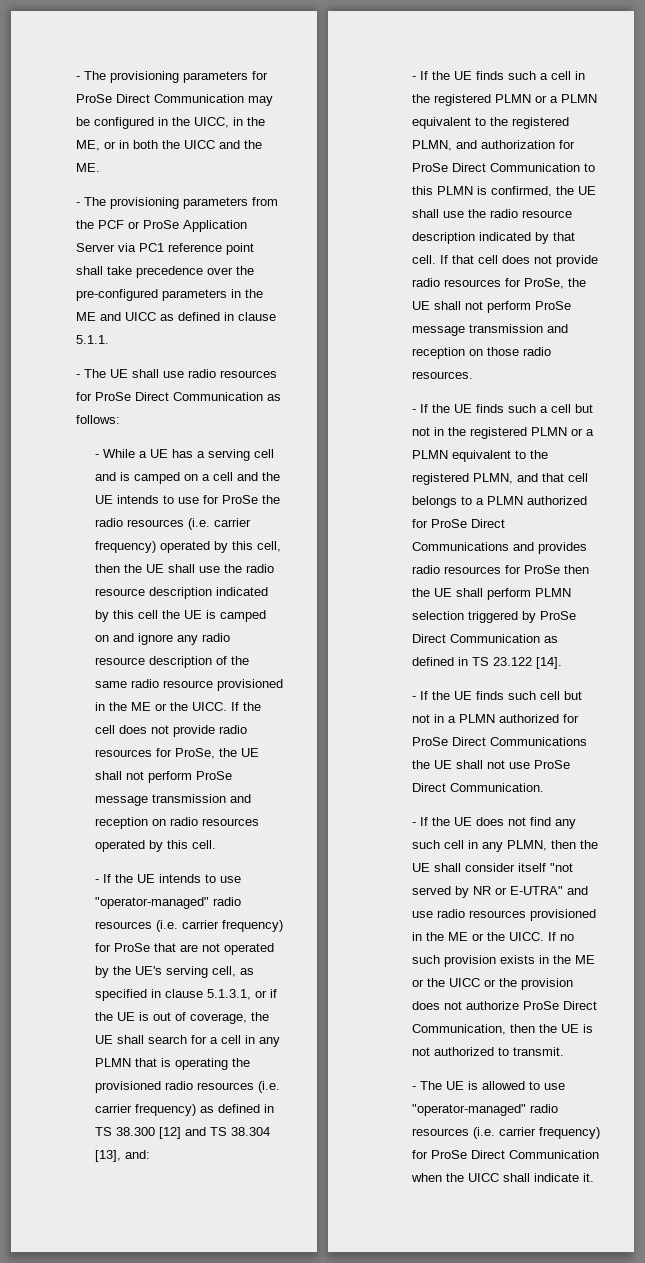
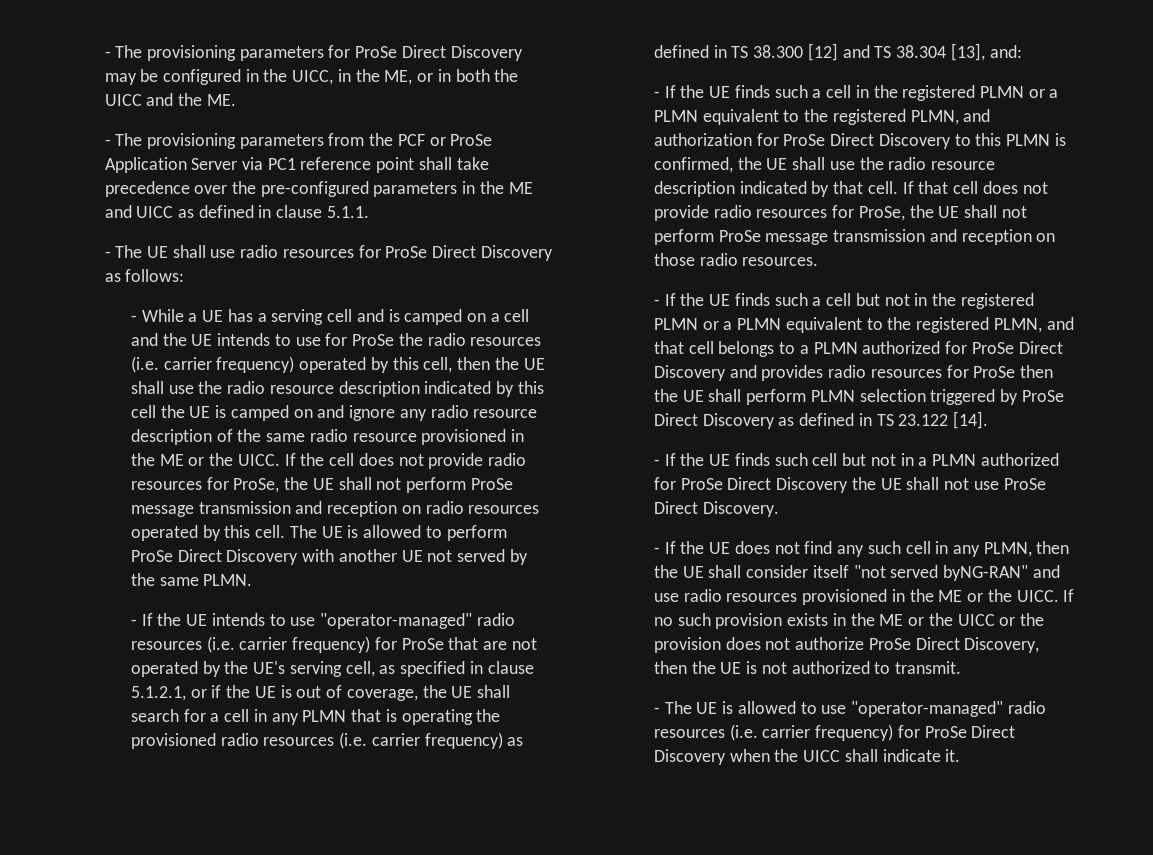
- - The provisioning parameters for ProSe Direct Communication may be configured in the UICC, in the ME, or in both the UICC and the ME.
+ - The provisioning parameters for ProSe Direct Discovery may be configured in the UICC, in the ME, or in both the UICC and the ME.
- - The UE shall use radio resources for ProSe Direct Communication as follows:
+ - The UE shall use radio resources for ProSe Direct Discovery as follows:
+ The UE is allowed to perform ProSe Direct Discovery with another UE not served by the same PLMN.
- - If the UE intends to use "operator-managed" radio resources (i.e. carrier frequency) for ProSe that are not operated by the UE's serving cell, as specified in clause 5.1.3.1, or if the UE is out of coverage, the UE shall search for a cell in any PLMN that is operating the provisioned radio resources (i.e. carrier frequency) as defined in TS 38.300 [12] and TS 38.304 [13], and:
+ - If the UE intends to use "operator-managed" radio resources (i.e. carrier frequency) for ProSe that are not operated by the UE's serving cell, as specified in clause 5.1.2.1, or if the UE is out of coverage, the UE shall search for a cell in any PLMN that is operating the provisioned radio resources (i.e. carrier frequency) as defined in TS 38.300 [12] and TS 38.304 [13], and:
- - If the UE finds such a cell in the registered PLMN or a PLMN equivalent to the registered PLMN, and authorization for ProSe Direct Communication to this PLMN is confirmed, the UE shall use the radio resource description indicated by that cell.
+ - If the UE finds such a cell in the registered PLMN or a PLMN equivalent to the registered PLMN, and authorization for ProSe Direct Discovery to this PLMN is confirmed, the UE shall use the radio resource description indicated by that cell.
- - If the UE finds such a cell but not in the registered PLMN or a PLMN equivalent to the registered PLMN, and that cell belongs to a PLMN authorized for ProSe Direct Communications and provides radio resources for ProSe then the UE shall perform PLMN selection triggered by ProSe Direct Communication as defined in TS 23.122 [14].
+ - If the UE finds such a cell but not in the registered PLMN or a PLMN equivalent to the registered PLMN, and that cell belongs to a PLMN authorized for ProSe Direct Discovery and provides radio resources for ProSe then the UE shall perform PLMN selection triggered by ProSe Direct Discovery as defined in TS 23.122 [14].
- - If the UE finds such cell but not in a PLMN authorized for ProSe Direct Communications the UE shall not use ProSe Direct Communication.
+ - If the UE finds such cell but not in a PLMN authorized for ProSe Direct Discovery the UE shall not use ProSe Direct Discovery.
- - If the UE does not find any such cell in any PLMN, then the UE shall consider itself "not served by NR or E-UTRA" and use radio resources provisioned in the ME or the UICC.
+ - If the UE does not find any such cell in any PLMN, then the UE shall consider itself "not served byNG-RAN" and use radio resources provisioned in the ME or the UICC.
- If no such provision exists in the ME or the UICC or the provision does not authorize ProSe Direct Communication, then the UE is not authorized to transmit.
+ If no such provision exists in the ME or the UICC or the provision does not authorize ProSe Direct Discovery, then the UE is not authorized to transmit.
- - The UE is allowed to use "operator-managed" radio resources (i.e. carrier frequency) for ProSe Direct Communication when the UICC shall indicate it.
+ - The UE is allowed to use "operator-managed" radio resources (i.e. carrier frequency) for ProSe Direct Discovery when the UICC shall indicate it.

